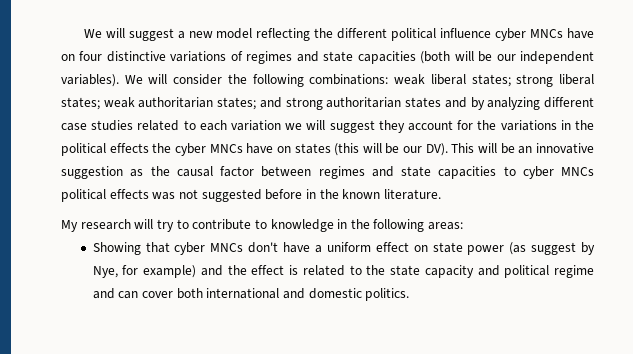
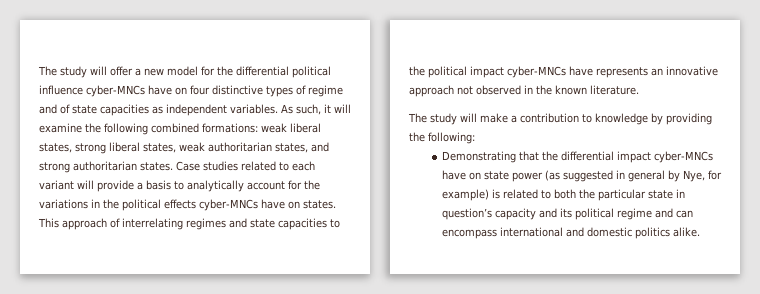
- We will suggest a new model reflecting the different political influence cyber MNCs have on four distinctive variations of regimes and state capacities (both will be our independent variables). We will consider the following combinations: weak liberal states; strong liberal states; weak authoritarian states; and strong authoritarian states and by analyzing different case studies related to each variation we will suggest they account for the variations in the political effects the cyber MNCs have on states (this will be our DV). This will be an innovative suggestion as the causal factor between regimes and state capacities to cyber MNCs political effects was not suggested before in the known literature.
- My research will try to contribute to knowledge in the following areas:
- Showing that cyber MNCs don't have a uniform effect on state power (as suggest by Nye, for example) and the effect is related to the state capacity and political regime and can cover both international and domestic politics.
+ The study will offer a new model for the differential political influence cyber-MNCs have on four distinctive types of regime and of state capacities as independent variables. As such, it will examine the following combined formations: weak liberal states, strong liberal states, weak authoritarian states, and strong authoritarian states. Case studies related to each variant will provide a basis to analytically account for the variations in the political effects cyber-MNCs have on states. This approach of interrelating regimes and state capacities to the political impact cyber-MNCs have represents an innovative approach not observed in the known literature.
+ The study will make a contribution to knowledge by providing the following:
+ Demonstrating that the differential impact cyber-MNCs have on state power (as suggested in general by Nye, for example) is related to both the particular state in question’s capacity and its political regime and can encompass international and domestic politics alike.

